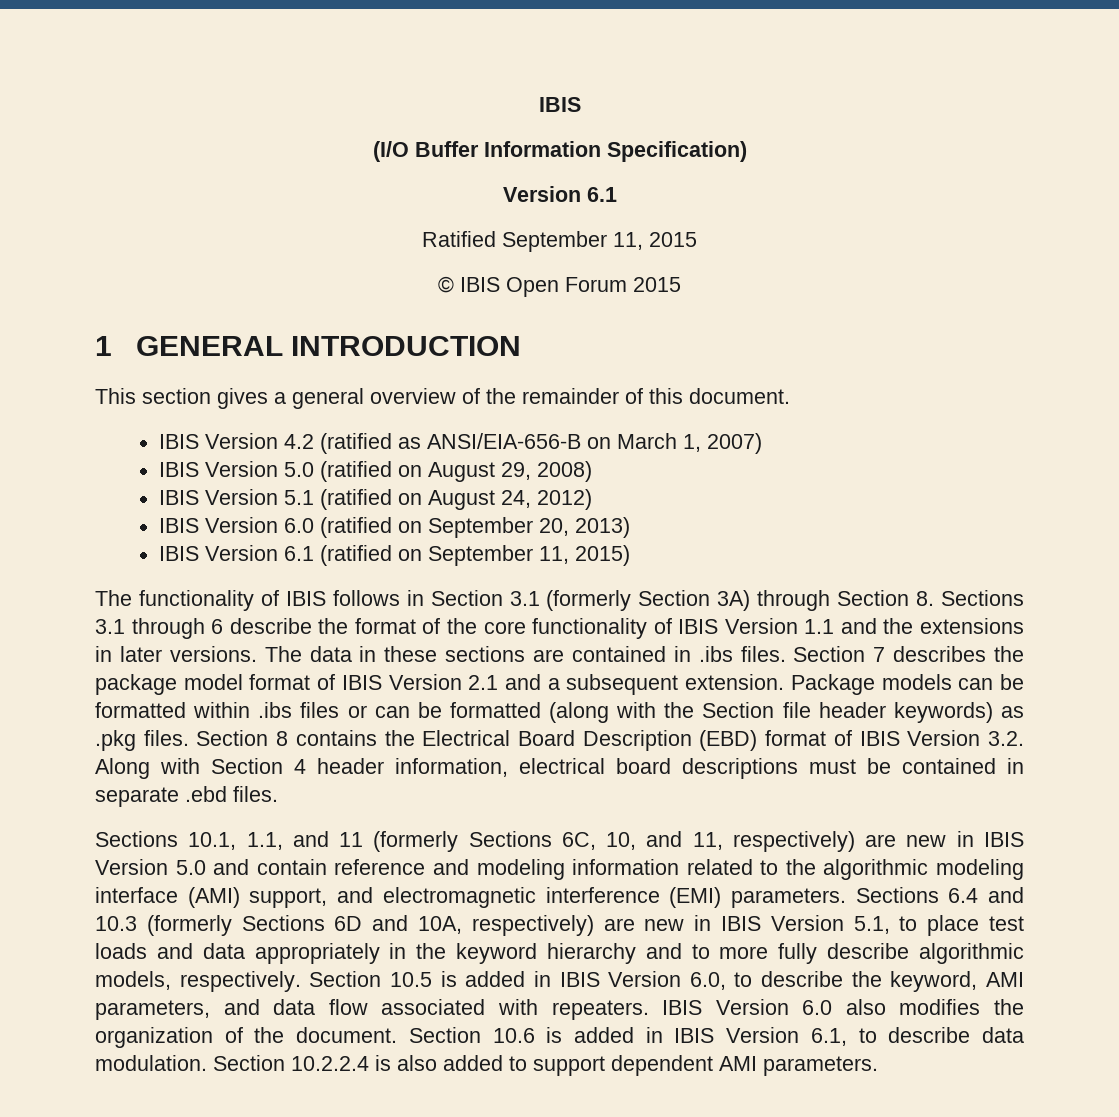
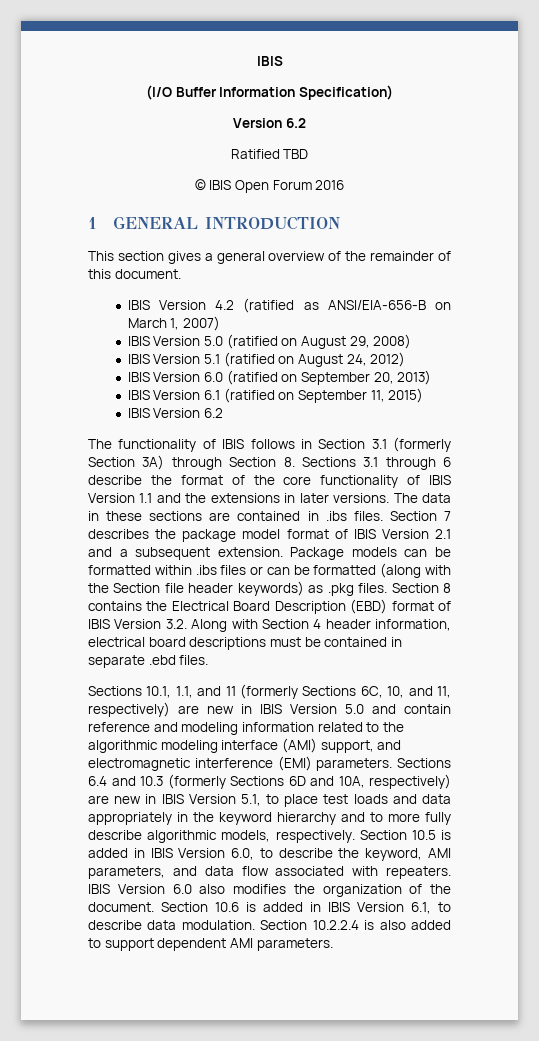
  (I/O Buffer Information Specification)
- Version 6.1
+ Version 6.2
- Ratified September 11, 2015
+ Ratified TBD
- © IBIS Open Forum 2015
+ © IBIS Open Forum 2016
+ IBIS Version 6.2

